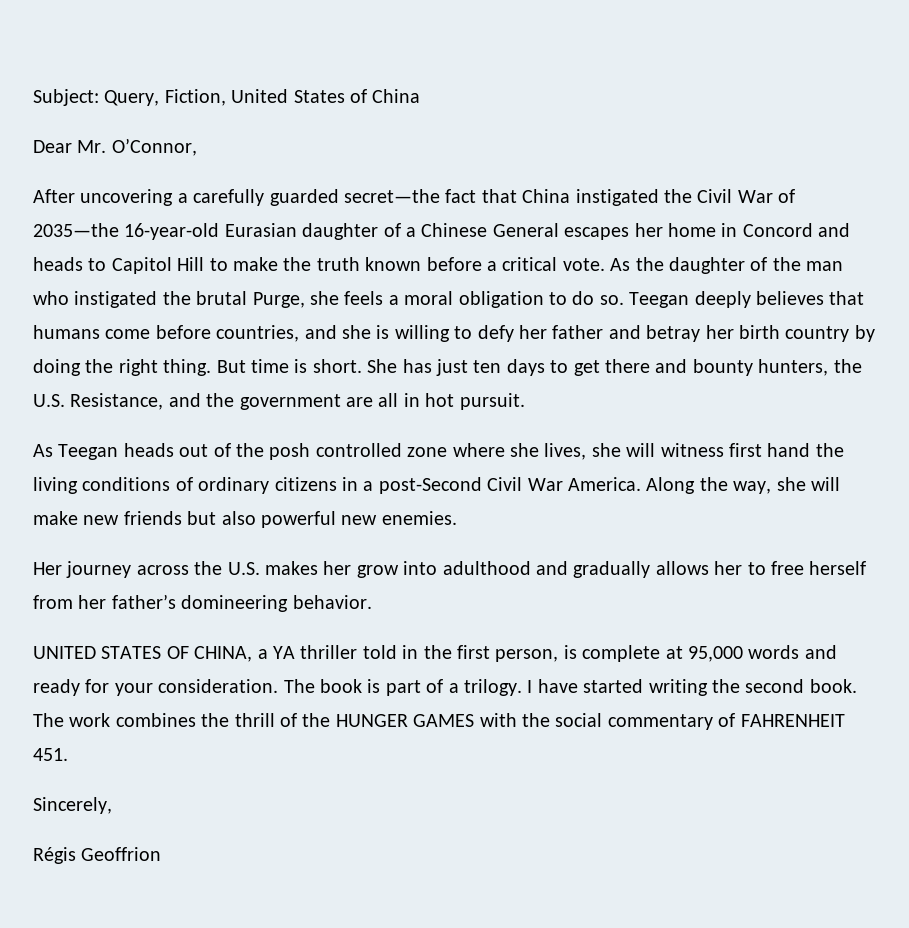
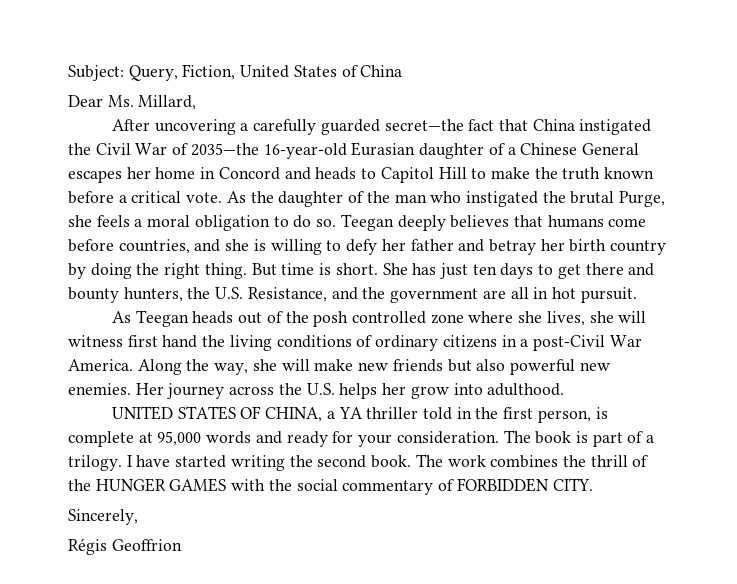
- Dear Mr. O’Connor,
+ Dear Ms. Millard,
- As Teegan heads out of the posh controlled zone where she lives, she will witness first hand the living conditions of ordinary citizens in a post-Second Civil War America.
+ As Teegan heads out of the posh controlled zone where she lives, she will witness first hand the living conditions of ordinary citizens in a post-Civil War America.
- Along the way, she will make new friends but also powerful new enemies.
- Her journey across the U.S. makes her grow into adulthood and gradually allows her to free herself from her father’s domineering behavior.
+ Along the way, she will make new friends but also powerful new enemies. Her journey across the U.S. helps her grow into adulthood.
- The work combines the thrill of the HUNGER GAMES with the social commentary of FAHRENHEIT 451.
+ The work combines the thrill of the HUNGER GAMES with the social commentary of FORBIDDEN CITY.

